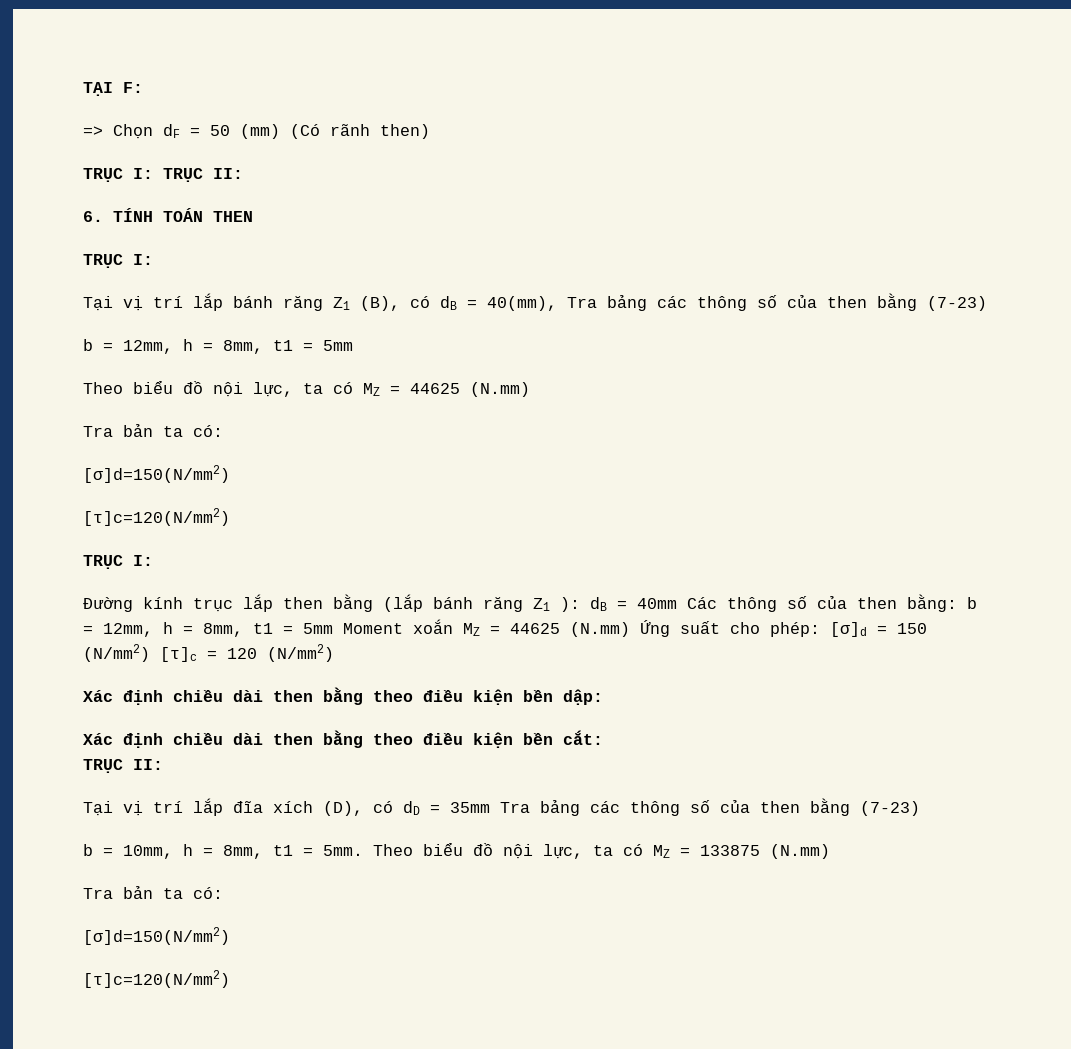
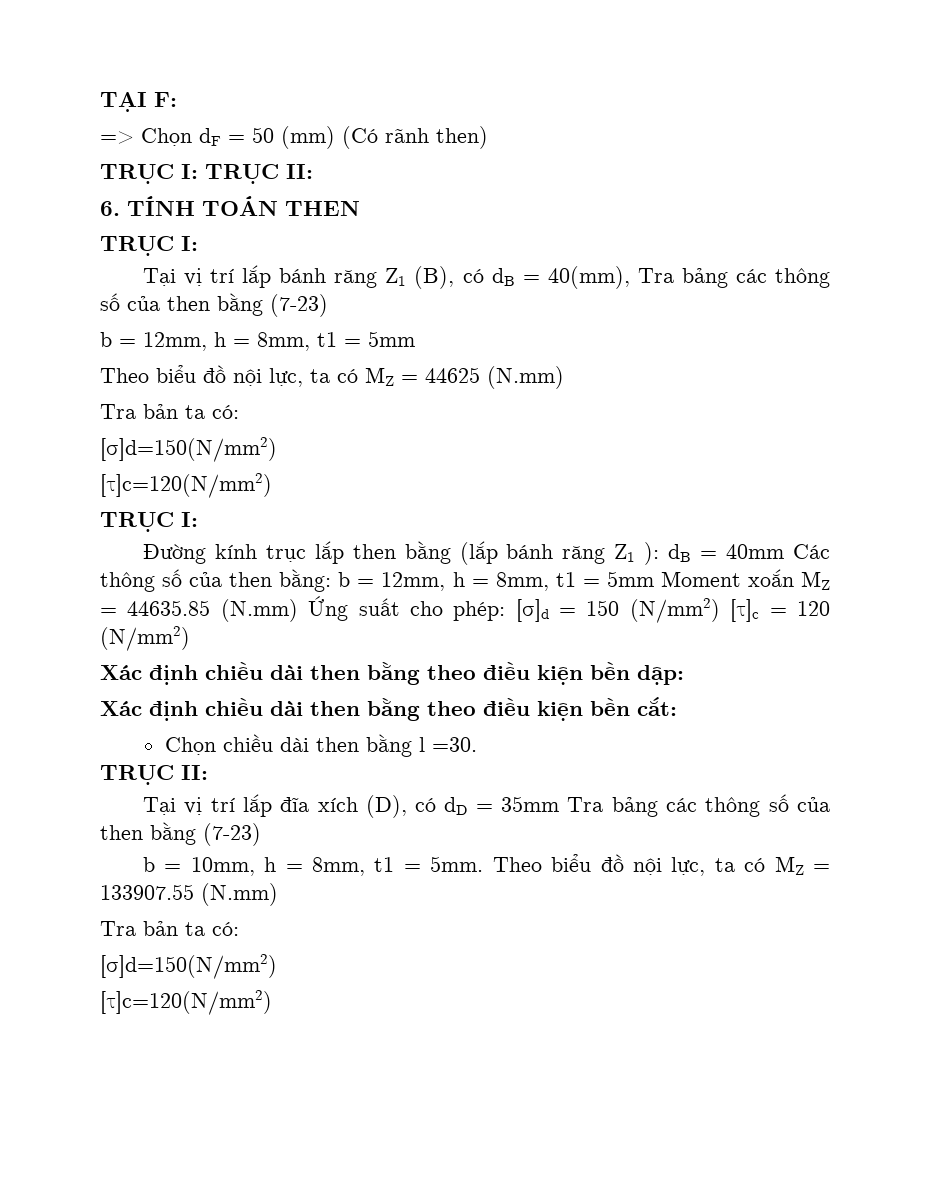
- Đường kính trục lắp then bằng (lắp bánh răng Z1 ): dB = 40mm Các thông số của then bằng: b = 12mm, h = 8mm, t1 = 5mm Moment xoắn MZ = 44625 (N.mm) Ứng suất cho phép: [σ]d = 150 (N/mm2) [τ]c = 120 (N/mm2)
+ Đường kính trục lắp then bằng (lắp bánh răng Z1 ): dB = 40mm Các thông số của then bằng: b = 12mm, h = 8mm, t1 = 5mm Moment xoắn MZ = 44635.85 (N.mm) Ứng suất cho phép: [σ]d = 150 (N/mm2) [τ]c = 120 (N/mm2)
+ Chọn chiều dài then bằng l =30.
- Theo biểu đồ nội lực, ta có MZ = 133875 (N.mm)
+ Theo biểu đồ nội lực, ta có MZ = 133907.55 (N.mm)

